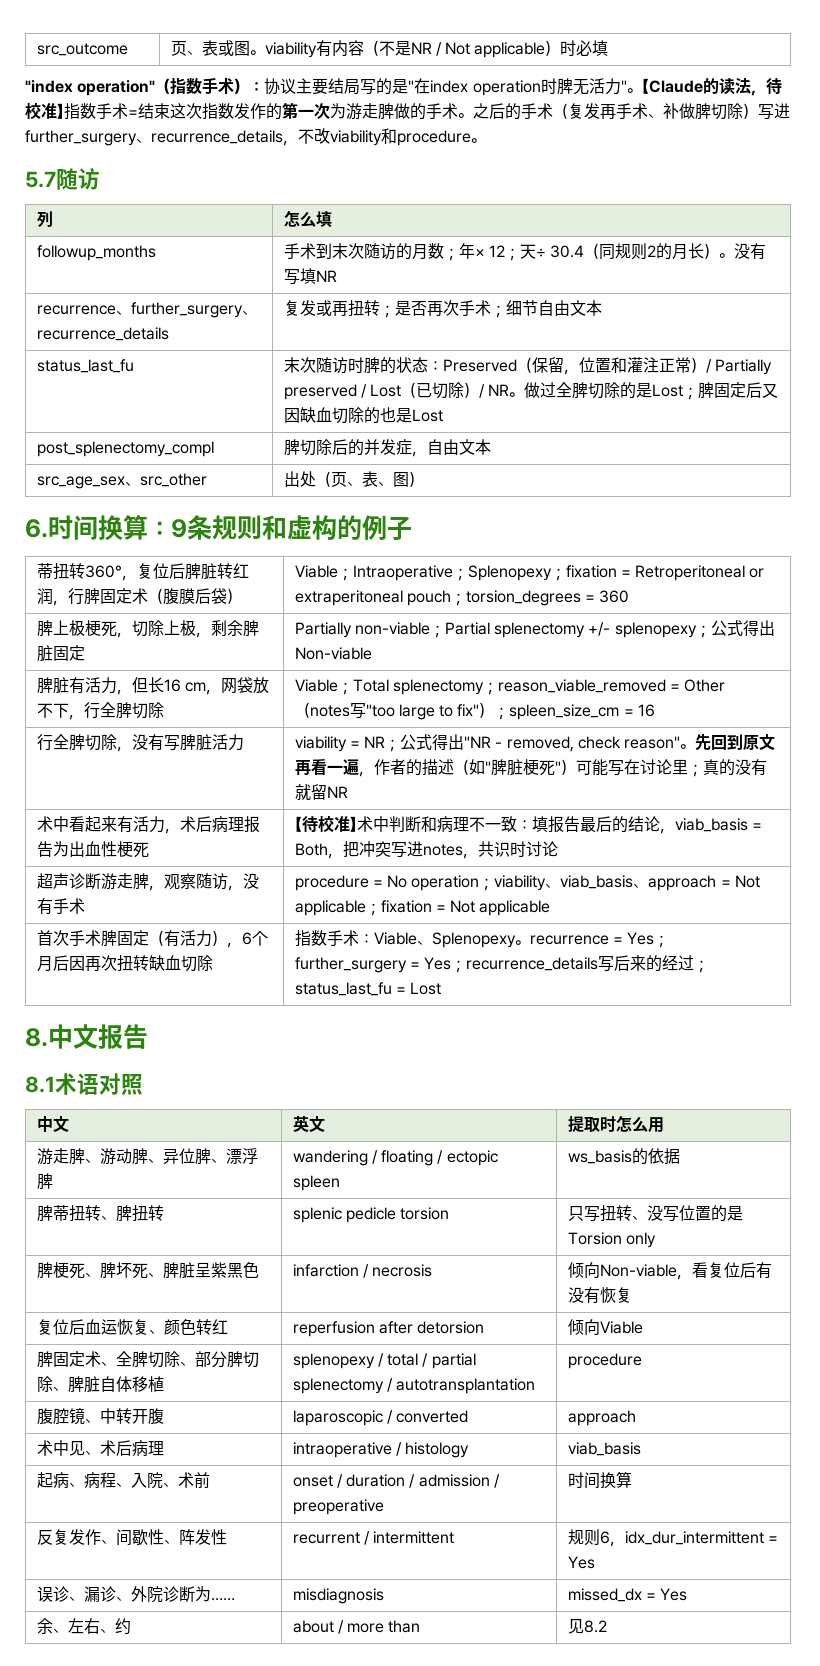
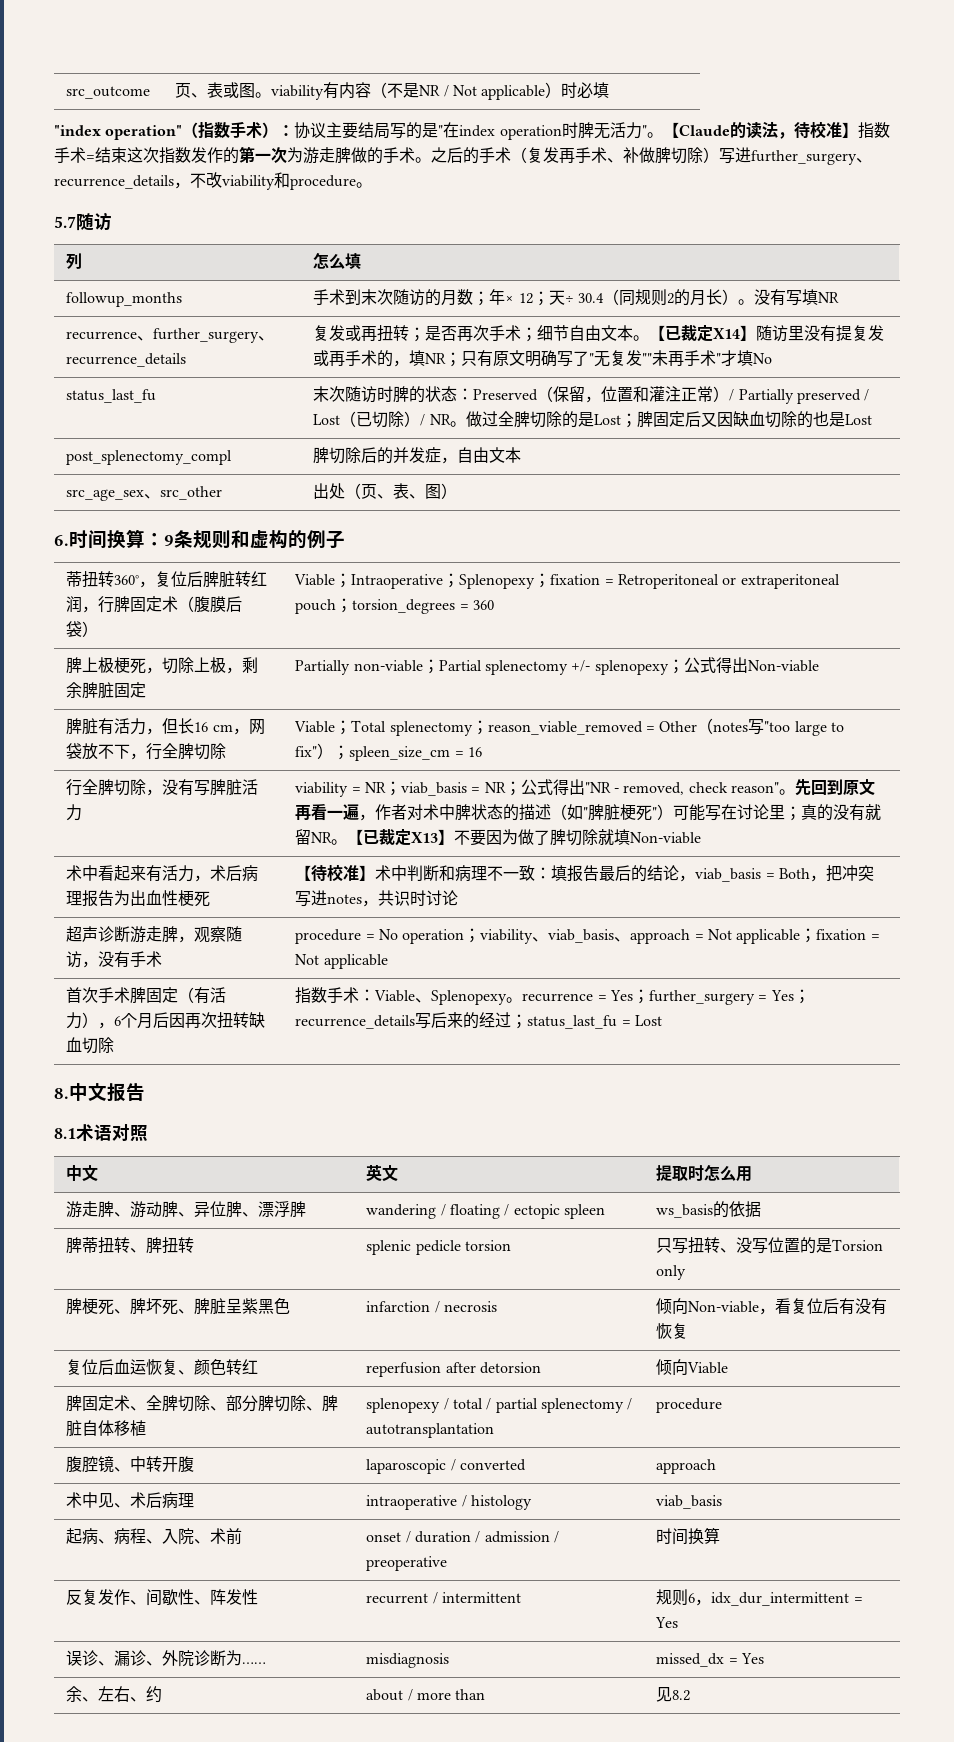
- recurrence、further_surgery、recurrence_details | 复发或再扭转；是否再次手术；细节自由文本
+ recurrence、further_surgery、recurrence_details | 复发或再扭转；是否再次手术；细节自由文本。【已裁定X14】随访里没有提复发或再手术的，填NR；只有原文明确写了"无复发""未再手术"才填No
- viability = NR；公式得出"NR - removed, check reason"。
+ viability = NR；viab_basis = NR；公式得出"NR - removed, check reason"。
- 先回到原文再看一遍，作者的描述（如"脾脏梗死"）可能写在讨论里；真的没有就留NR
+ 先回到原文再看一遍，作者对术中脾状态的描述（如"脾脏梗死"）可能写在讨论里；真的没有就留NR。【已裁定X13】不要因为做了脾切除就填Non-viable

